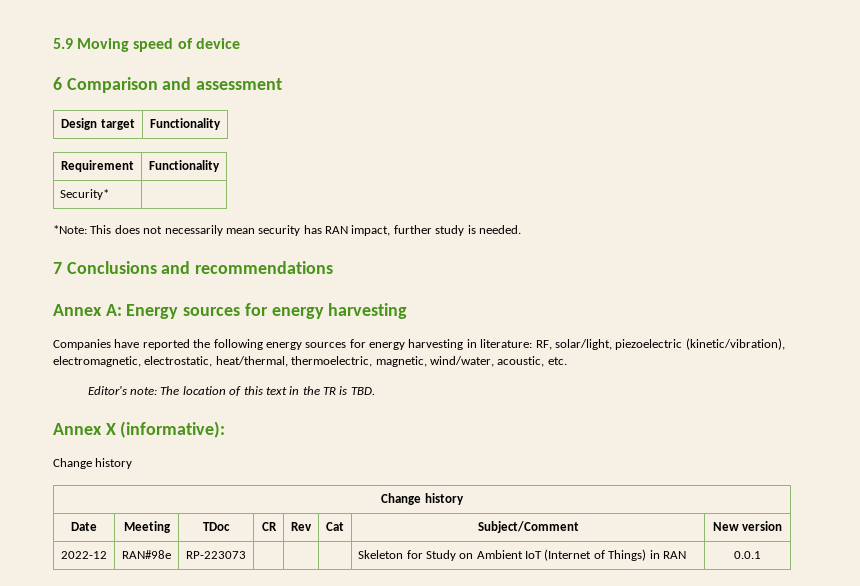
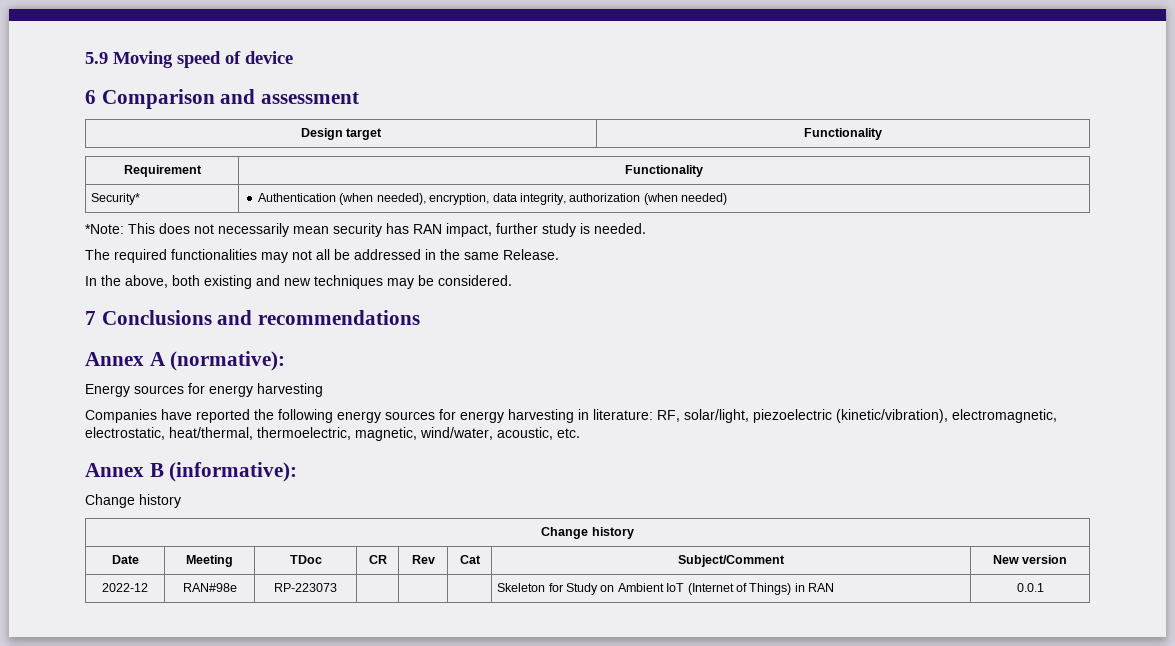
- Security* |
+ Security* | Authentication (when needed), encryption, data integrity, authorization (when needed)
+ The required functionalities may not all be addressed in the same Release.
+ In the above, both existing and new techniques may be considered.
- Annex A: Energy sources for energy harvesting
+ Annex A (normative):
+ Energy sources for energy harvesting
- Editor's note: The location of this text in the TR is TBD.
- Annex X (informative):
+ Annex B (informative):

